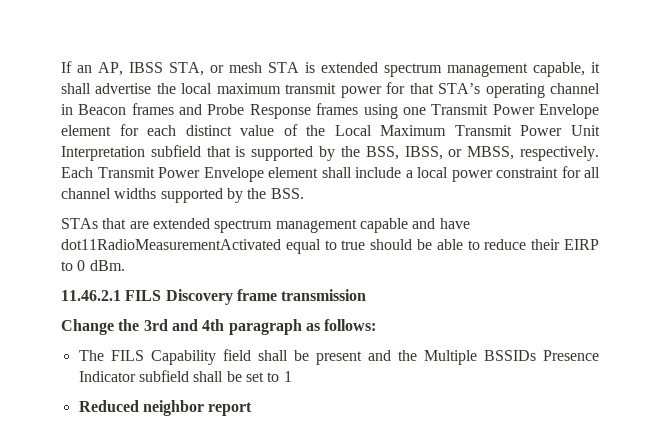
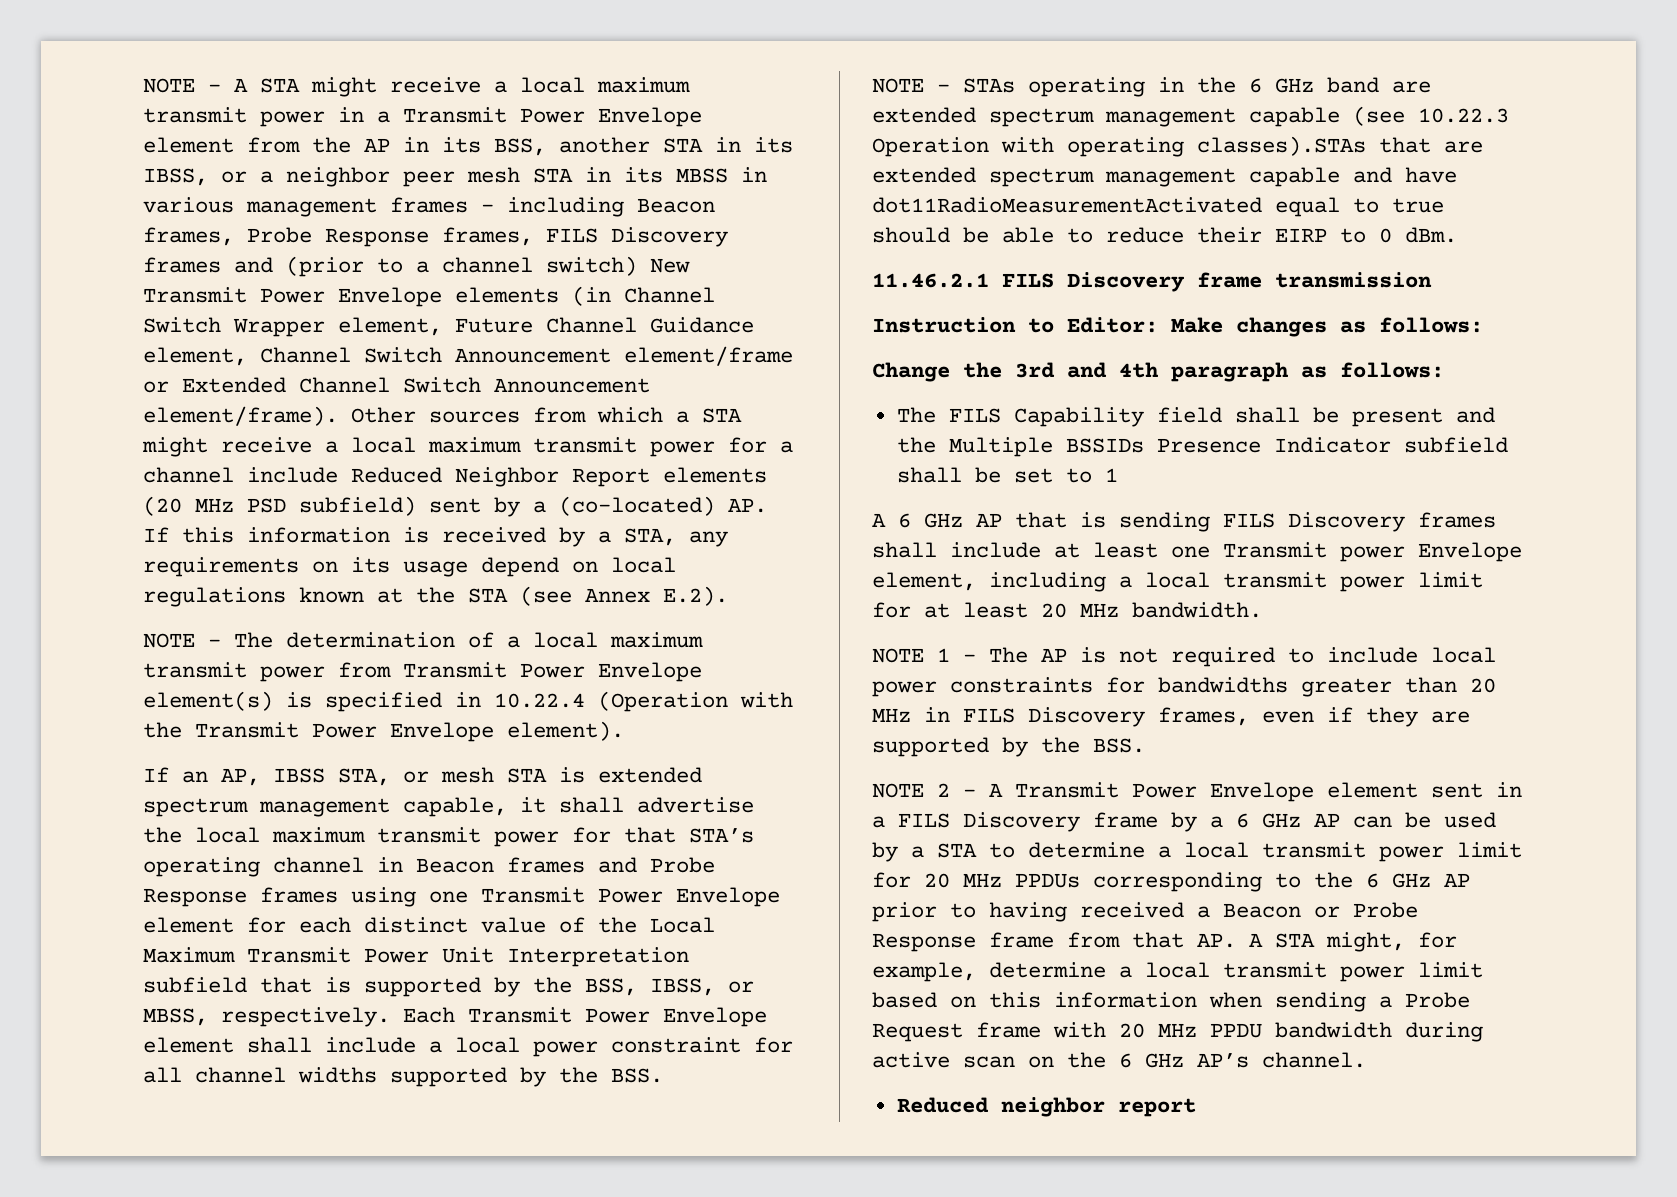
+ NOTE – A STA might receive a local maximum transmit power in a Transmit Power Envelope element from the AP in its BSS, another STA in its IBSS, or a neighbor peer mesh STA in its MBSS in various management frames – including Beacon frames, Probe Response frames, FILS Discovery frames and (prior to a channel switch) New Transmit Power Envelope elements (in Channel Switch Wrapper element, Future Channel Guidance element, Channel Switch Announcement element/frame or Extended Channel Switch Announcement element/frame). Other sources from which a STA might receive a local maximum transmit power for a channel include Reduced Neighbor Report elements (20 MHz PSD subfield) sent by a (co-located) AP. If this information is received by a STA, any requirements on its usage depend on local regulations known at the STA (see Annex E.2).
+ NOTE – The determination of a local maximum transmit power from Transmit Power Envelope element(s) is specified in 10.22.4 (Operation with the Transmit Power Envelope element).
- STAs that are extended spectrum management capable and have dot11RadioMeasurementActivated equal to true should be able to reduce their EIRP to 0 dBm.
+ NOTE – STAs operating in the 6 GHz band are extended spectrum management capable (see 10.22.3 Operation with operating classes).STAs that are extended spectrum management capable and have dot11RadioMeasurementActivated equal to true should be able to reduce their EIRP to 0 dBm.
+ Instruction to Editor: Make changes as follows:
+ A 6 GHz AP that is sending FILS Discovery frames shall include at least one Transmit power Envelope element, including a local transmit power limit for at least 20 MHz bandwidth.
+ NOTE 1 – The AP is not required to include local power constraints for bandwidths greater than 20 MHz in FILS Discovery frames, even if they are supported by the BSS.
+ NOTE 2 – A Transmit Power Envelope element sent in a FILS Discovery frame by a 6 GHz AP can be used by a STA to determine a local transmit power limit for 20 MHz PPDUs corresponding to the 6 GHz AP prior to having received a Beacon or Probe Response frame from that AP. A STA might, for example, determine a local transmit power limit based on this information when sending a Probe Request frame with 20 MHz PPDU bandwidth during active scan on the 6 GHz AP’s channel.

